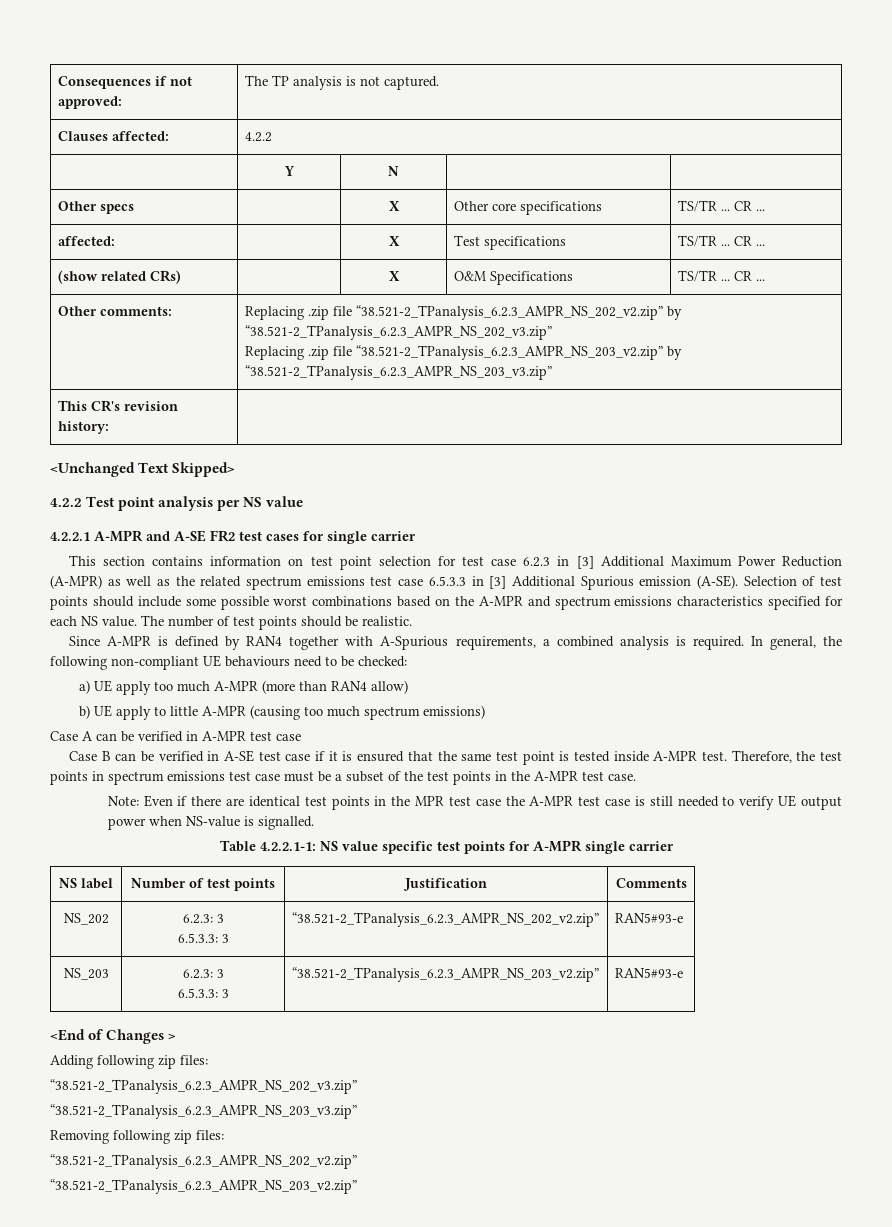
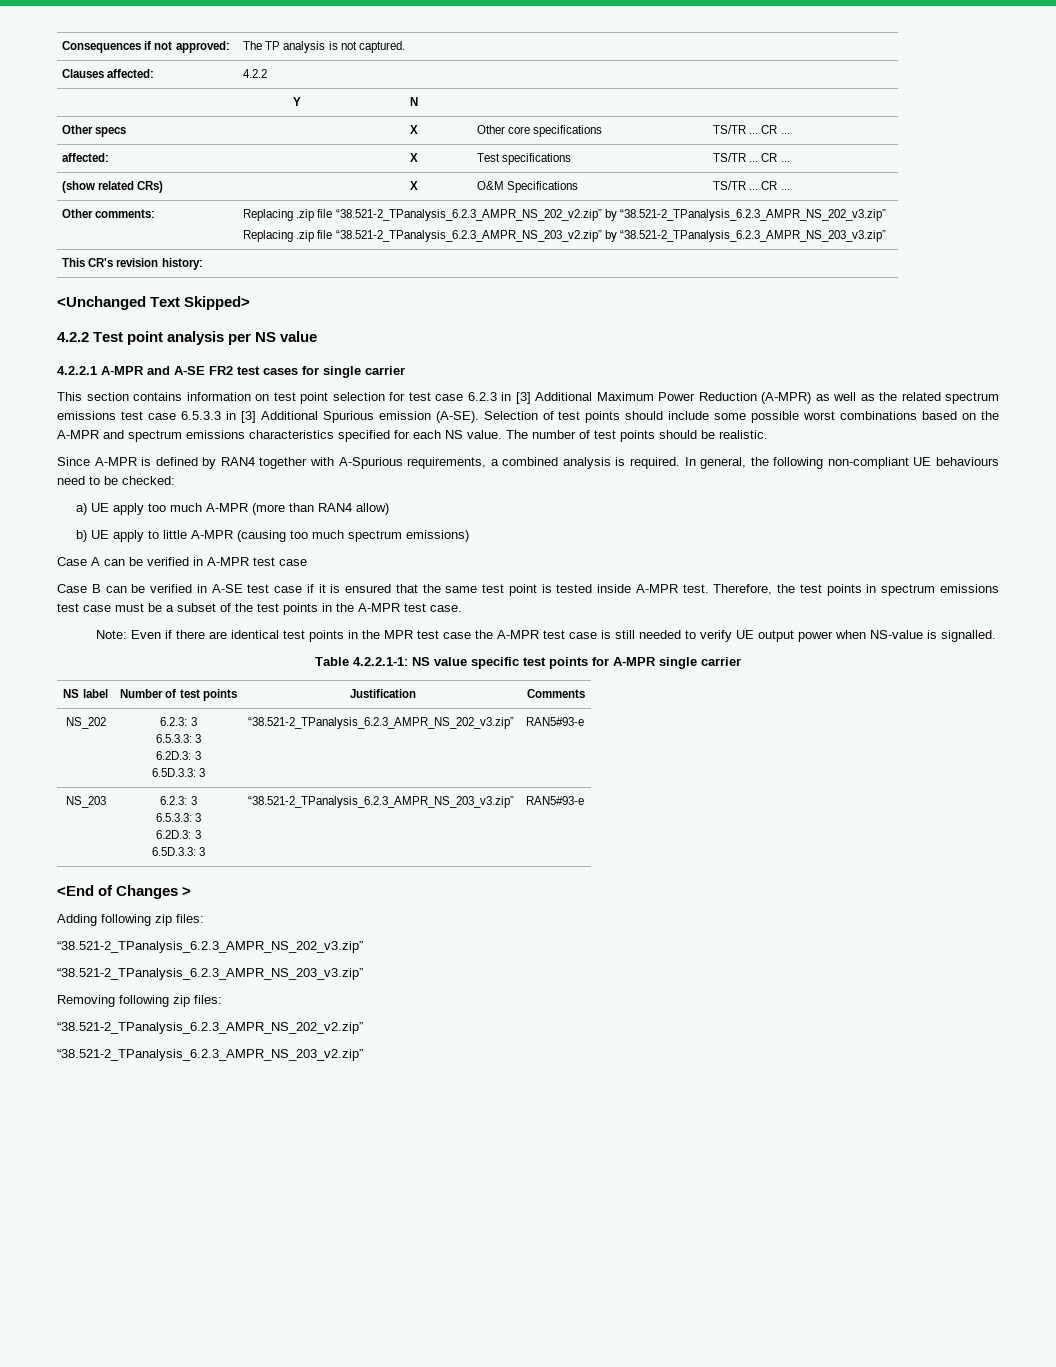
  NS_202 | 6.2.3: 3
- 6.5.3.3: 3 | “38.521-2_TPanalysis_6.2.3_AMPR_NS_202_v2.zip” | RAN5#93-e
+ 6.5.3.3: 3
+ 6.2D.3: 3
+ 6.5D.3.3: 3 | “38.521-2_TPanalysis_6.2.3_AMPR_NS_202_v3.zip” | RAN5#93-e
  NS_203 | 6.2.3: 3
- 6.5.3.3: 3 | “38.521-2_TPanalysis_6.2.3_AMPR_NS_203_v2.zip” | RAN5#93-e
+ 6.5.3.3: 3
+ 6.2D.3: 3
+ 6.5D.3.3: 3 | “38.521-2_TPanalysis_6.2.3_AMPR_NS_203_v3.zip” | RAN5#93-e

